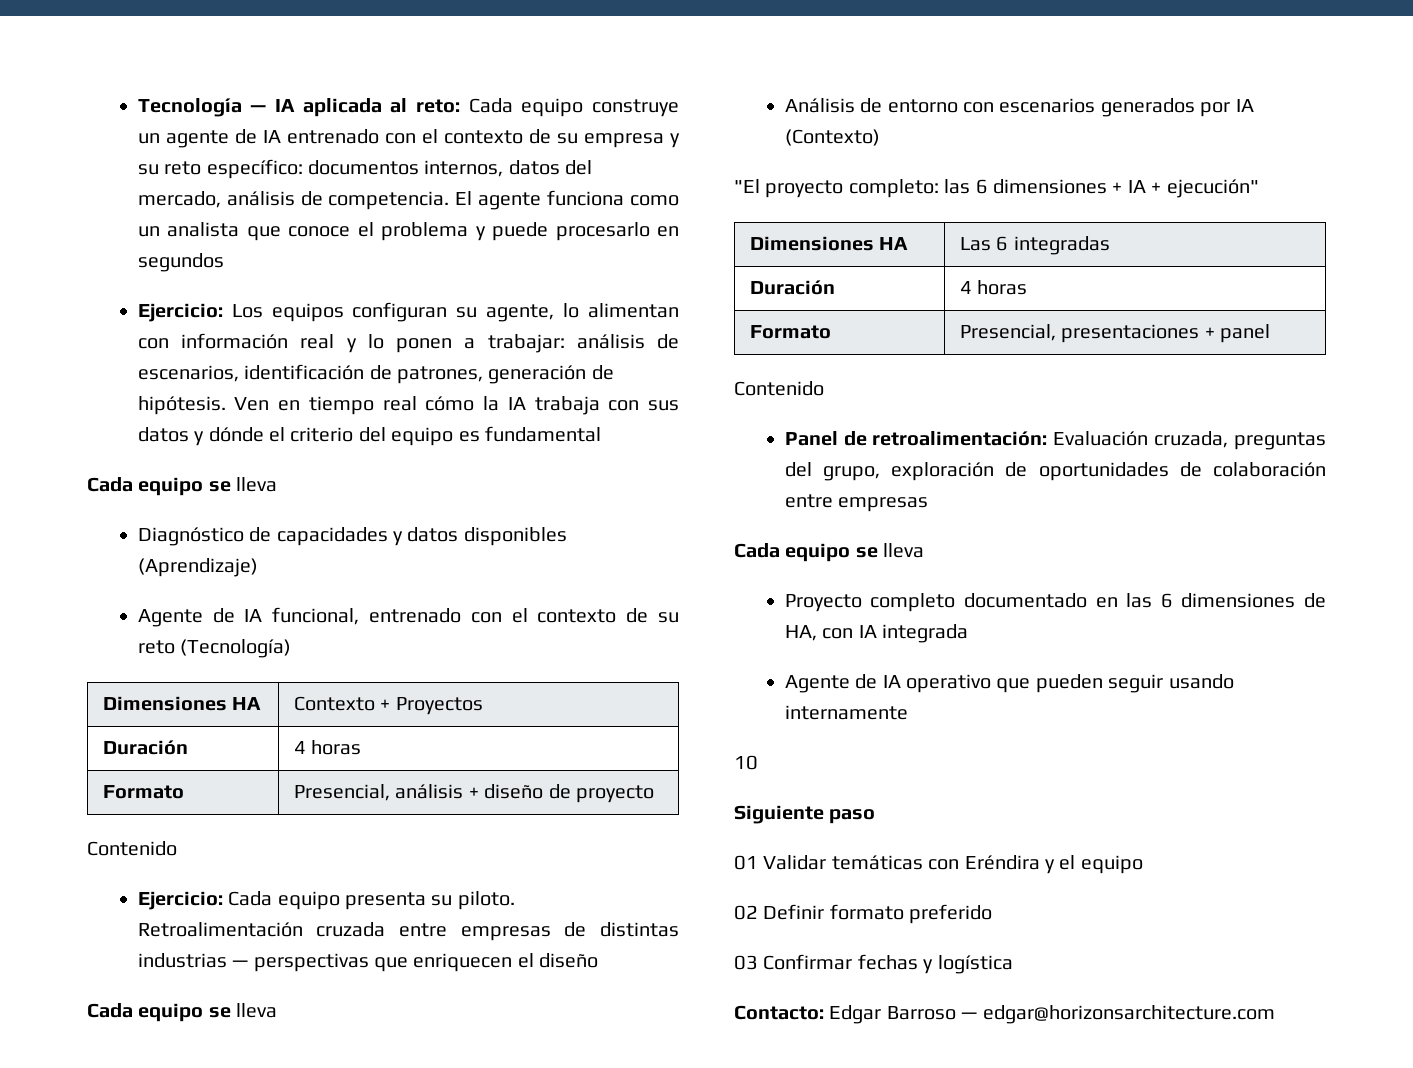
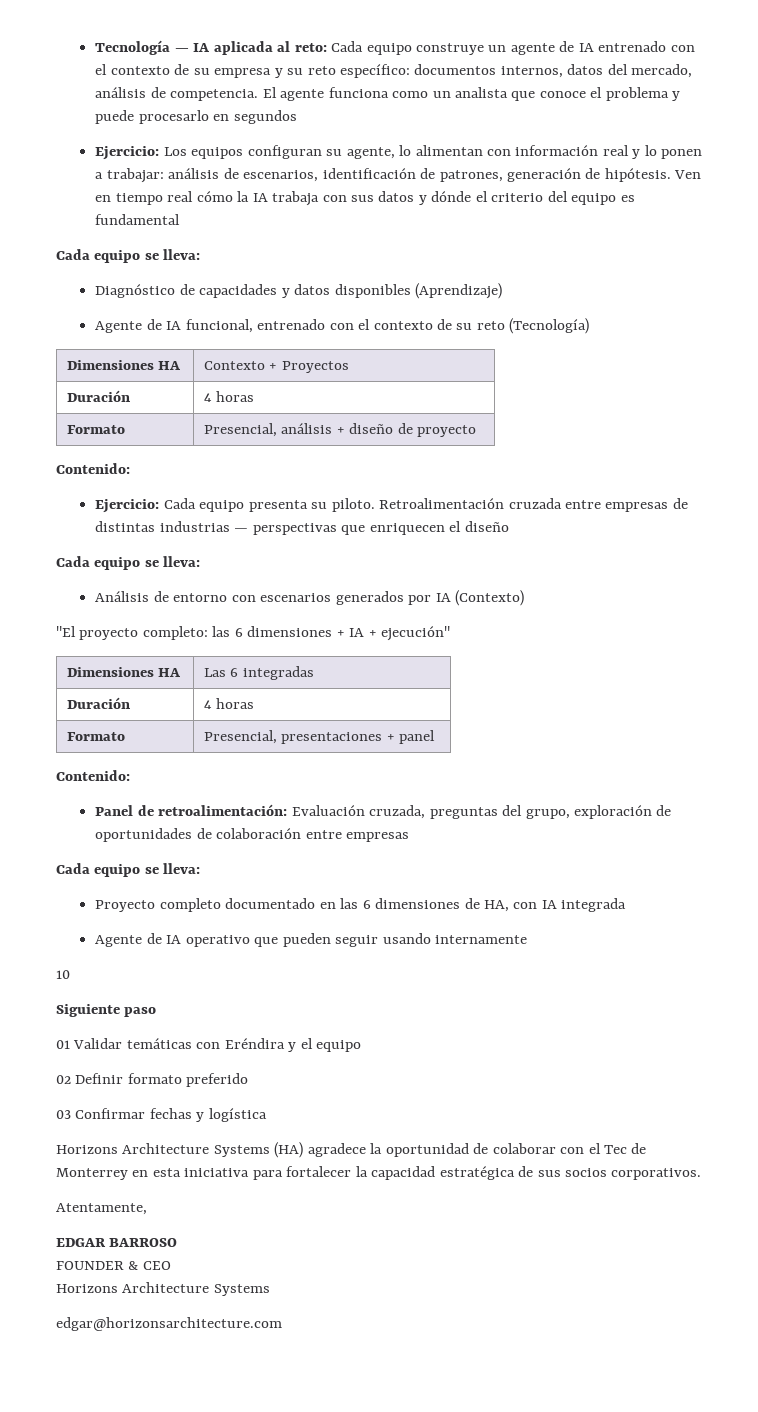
  Ven en tiempo real cómo la IA trabaja con sus datos y dónde el criterio del equipo es fundamental
- Cada equipo se lleva
+ Cada equipo se lleva:
  Formato | Presencial, análisis + diseño de proyecto
- Contenido
+ Contenido:
  Retroalimentación cruzada entre empresas de distintas industrias — perspectivas que enriquecen el diseño
- Cada equipo se lleva
+ Cada equipo se lleva:
  Formato | Presencial, presentaciones + panel
- Contenido
+ Contenido:
  Panel de retroalimentación: Evaluación cruzada, preguntas del grupo, exploración de oportunidades de colaboración entre empresas
- Cada equipo se lleva
+ Cada equipo se lleva:
- Contacto: Edgar Barroso — edgar@horizonsarchitecture.com
+ Horizons Architecture Systems (HA) agradece la oportunidad de colaborar con el Tec de Monterrey en esta iniciativa para fortalecer la capacidad estratégica de sus socios corporativos.
+ Atentamente,
+ EDGAR BARROSO
+ FOUNDER & CEO
+ Horizons Architecture Systems
+ edgar@horizonsarchitecture.com

